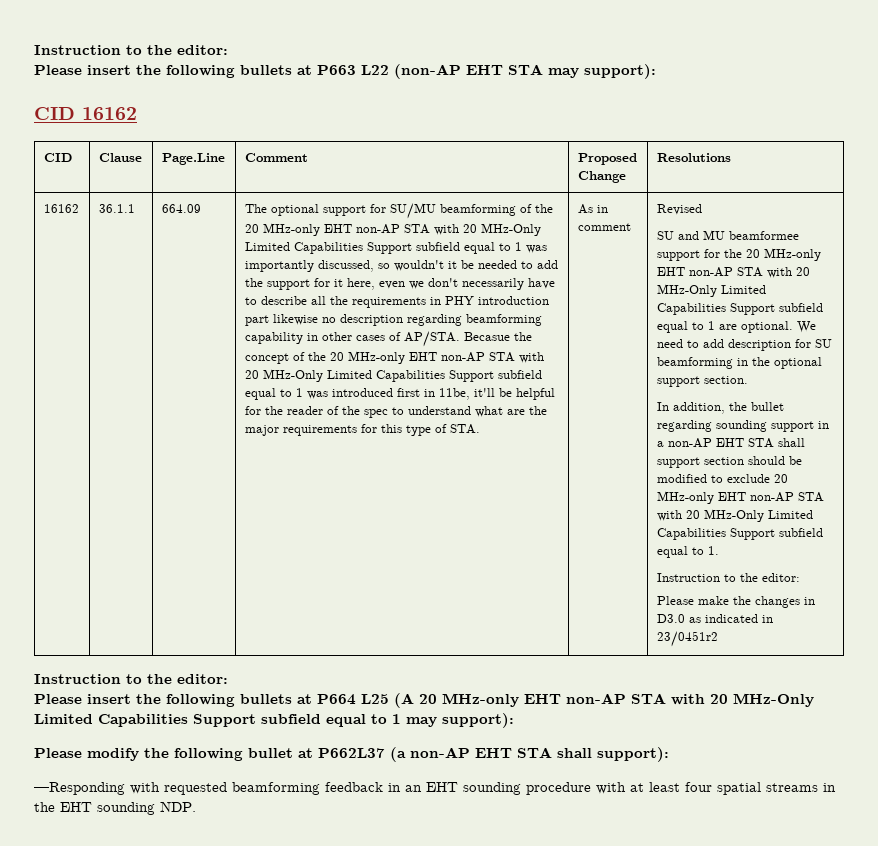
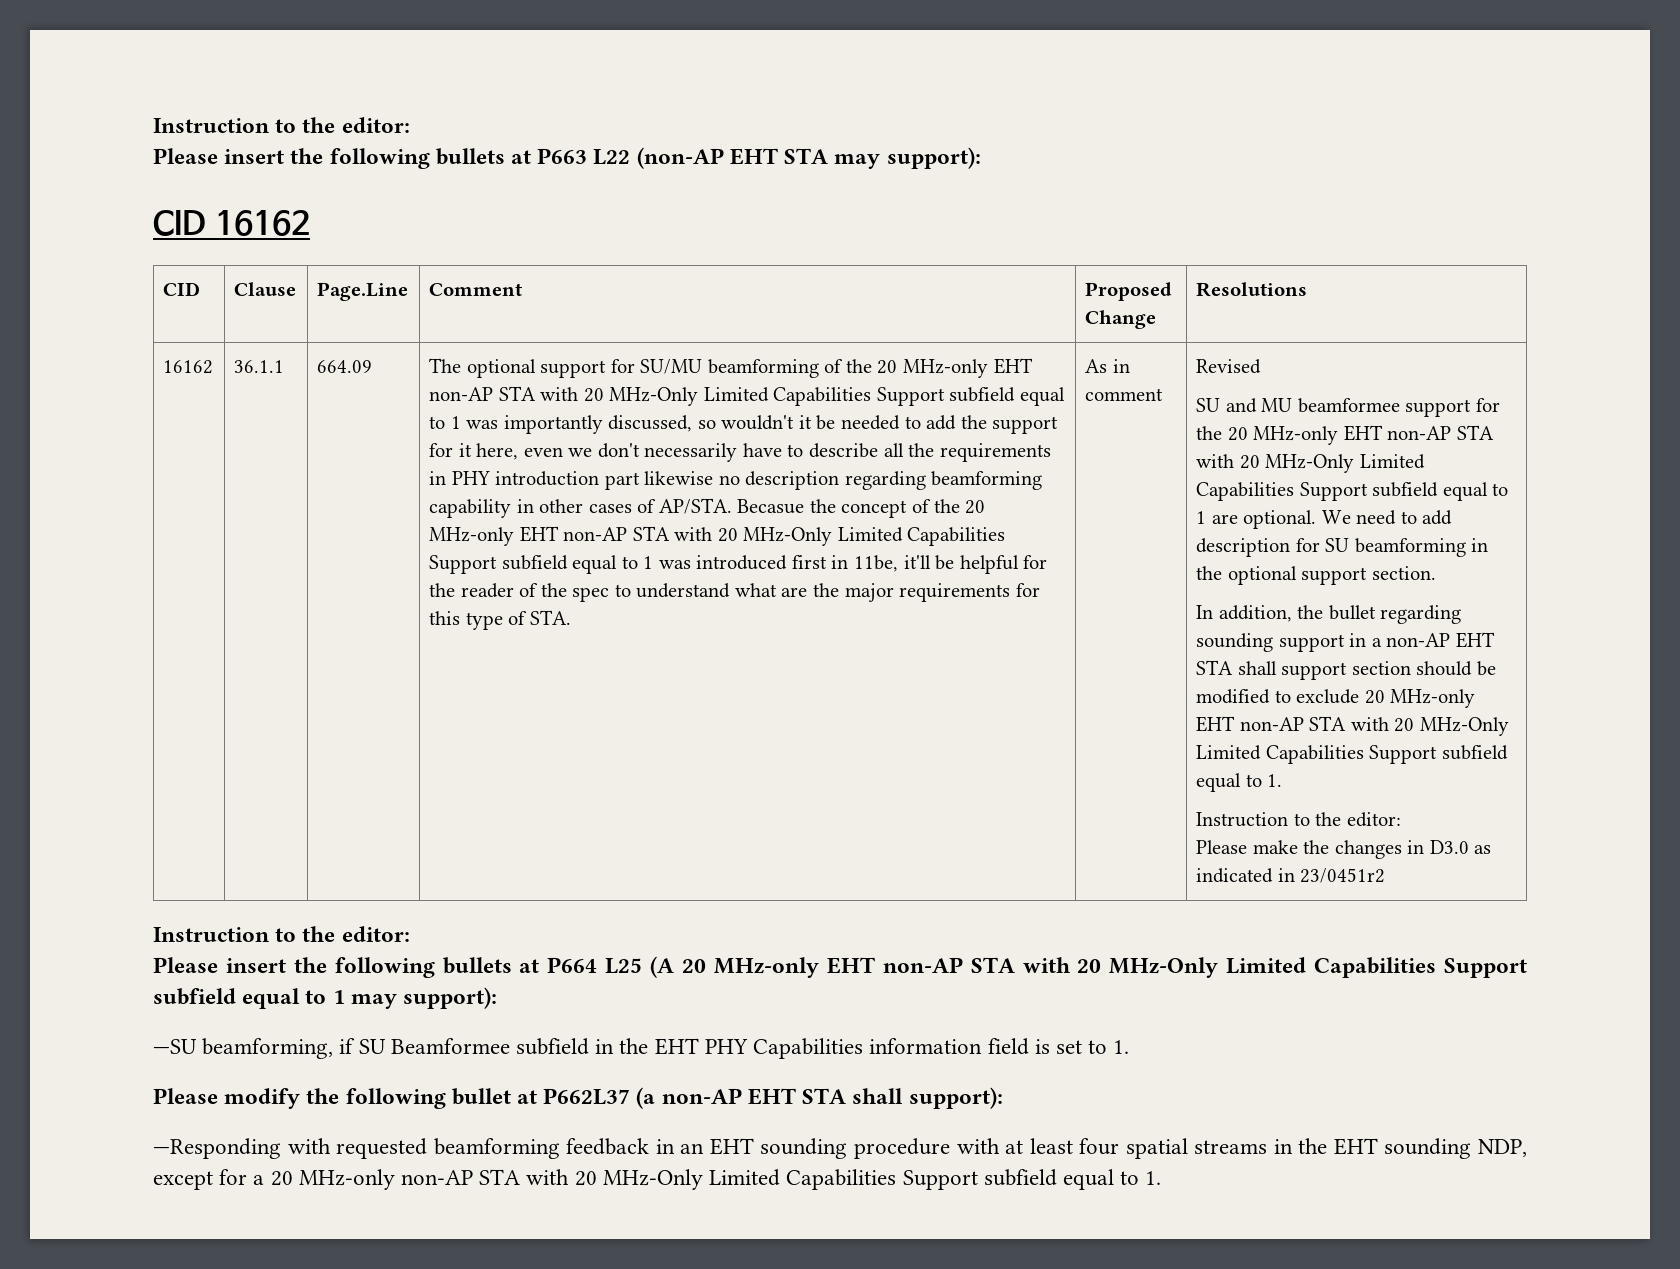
+ —SU beamforming, if SU Beamformee subfield in the EHT PHY Capabilities information field is set to 1.
- —Responding with requested beamforming feedback in an EHT sounding procedure with at least four spatial streams in the EHT sounding NDP.
+ —Responding with requested beamforming feedback in an EHT sounding procedure with at least four spatial streams in the EHT sounding NDP, except for a 20 MHz-only non-AP STA with 20 MHz-Only Limited Capabilities Support subfield equal to 1.

